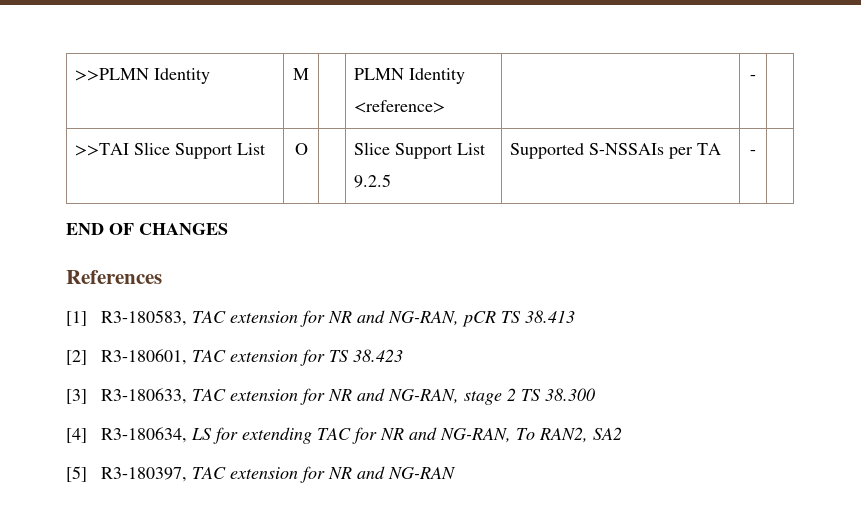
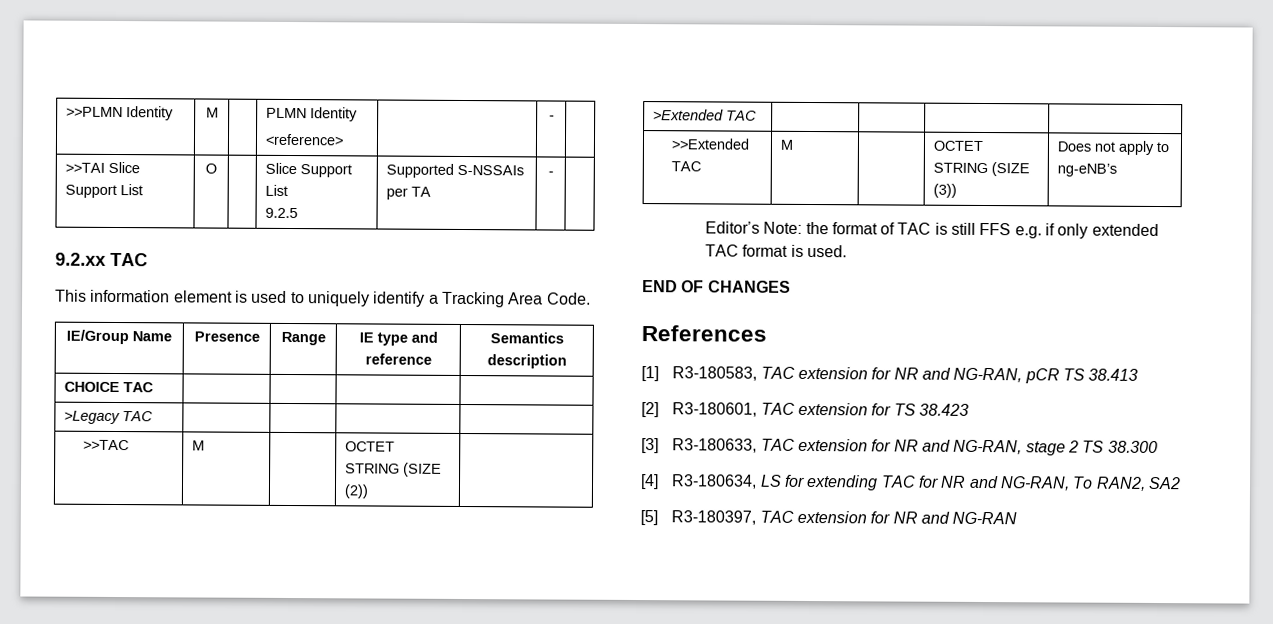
+ 9.2.xx TAC
+ This information element is used to uniquely identify a Tracking Area Code.
+ IE/Group Name | Presence | Range | IE type and reference | Semantics description
+ CHOICE TAC | | | |
+ >Legacy TAC | | | |
+ >>TAC | M | | OCTET STRING (SIZE (2)) |
+ >Extended TAC | | | |
+ >>Extended TAC | M | | OCTET STRING (SIZE (3)) | Does not apply to ng-eNB’s
+ Editor’s Note: the format of TAC is still FFS e.g. if only extended TAC format is used.

